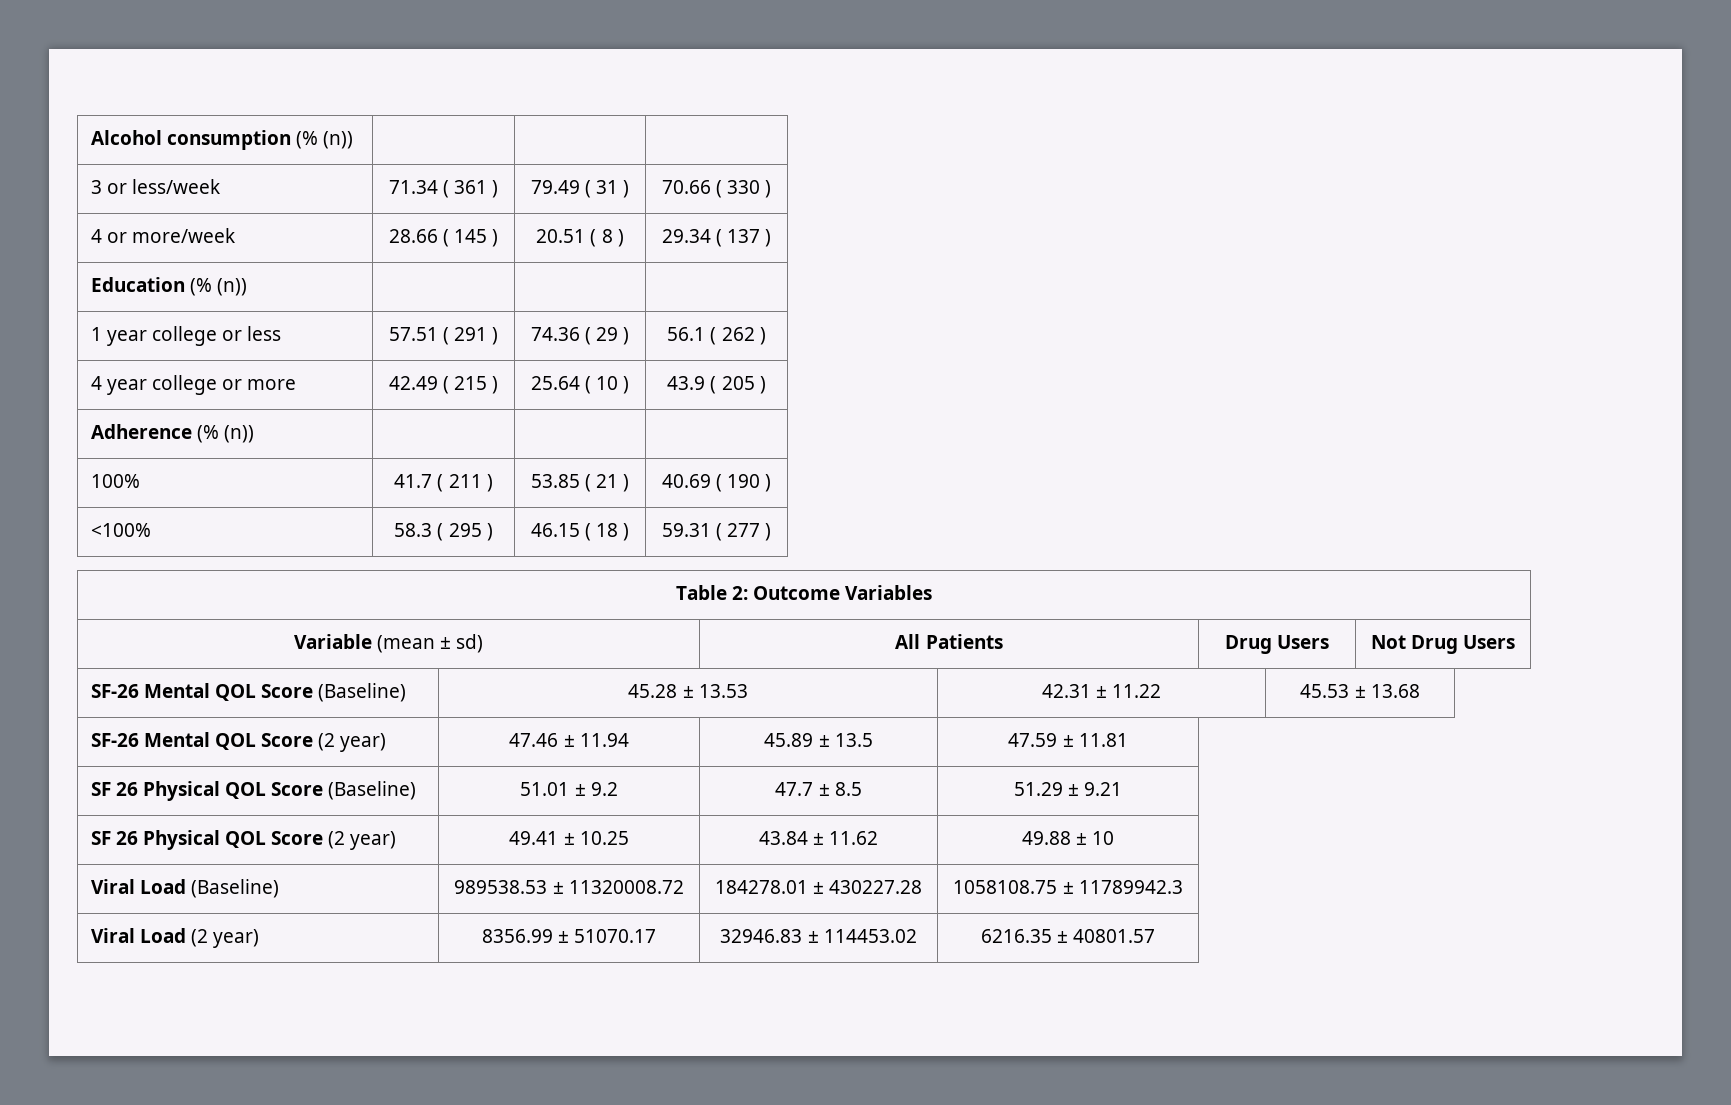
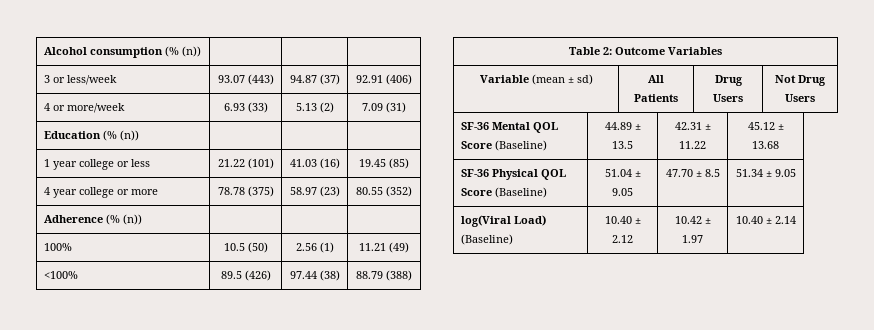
- 3 or less/week | 71.34 ( 361 ) | 79.49 ( 31 ) | 70.66 ( 330 )
- 4 or more/week | 28.66 ( 145 ) | 20.51 ( 8 ) | 29.34 ( 137 )
+ 3 or less/week | 93.07 (443) | 94.87 (37) | 92.91 (406)
+ 4 or more/week | 6.93 (33) | 5.13 (2) | 7.09 (31)
- 1 year college or less | 57.51 ( 291 ) | 74.36 ( 29 ) | 56.1 ( 262 )
+ 1 year college or less | 21.22 (101) | 41.03 (16) | 19.45 (85)
- 4 year college or more | 42.49 ( 215 ) | 25.64 ( 10 ) | 43.9 ( 205 )
+ 4 year college or more | 78.78 (375) | 58.97 (23) | 80.55 (352)
  Adherence (% (n)) | | |
- 100% | 41.7 ( 211 ) | 53.85 ( 21 ) | 40.69 ( 190 )
- <100% | 58.3 ( 295 ) | 46.15 ( 18 ) | 59.31 ( 277 )
+ 100% | 10.5 (50) | 2.56 (1) | 11.21 (49)
+ <100% | 89.5 (426) | 97.44 (38) | 88.79 (388)
- SF-26 Mental QOL Score (Baseline) | 45.28 ± 13.53 | 42.31 ± 11.22 | 45.53 ± 13.68
+ SF-36 Mental QOL Score (Baseline) | 44.89 ± 13.5 | 42.31 ± 11.22 | 45.12 ± 13.68
- SF-26 Mental QOL Score (2 year) | 47.46 ± 11.94 | 45.89 ± 13.5 | 47.59 ± 11.81
- SF 26 Physical QOL Score (Baseline) | 51.01 ± 9.2 | 47.7 ± 8.5 | 51.29 ± 9.21
- SF 26 Physical QOL Score (2 year) | 49.41 ± 10.25 | 43.84 ± 11.62 | 49.88 ± 10
- Viral Load (Baseline) | 989538.53 ± 11320008.72 | 184278.01 ± 430227.28 | 1058108.75 ± 11789942.3
- Viral Load (2 year) | 8356.99 ± 51070.17 | 32946.83 ± 114453.02 | 6216.35 ± 40801.57
+ SF-36 Physical QOL Score (Baseline) | 51.04 ± 9.05 | 47.70 ± 8.5 | 51.34 ± 9.05
+ log(Viral Load) (Baseline) | 10.40 ± 2.12 | 10.42 ± 1.97 | 10.40 ± 2.14

